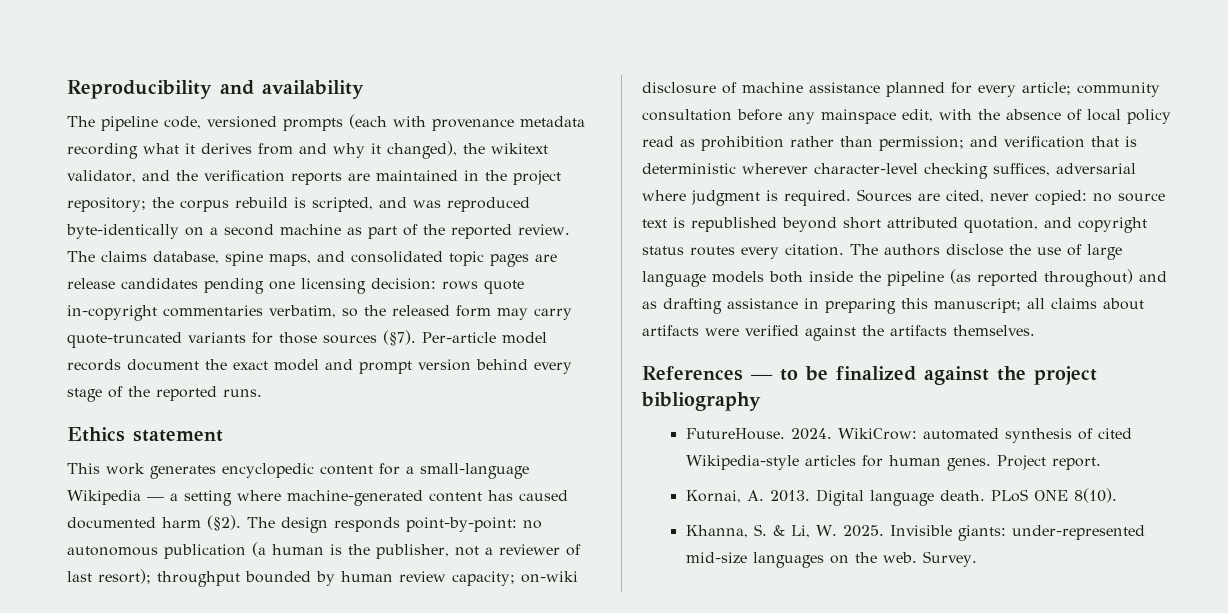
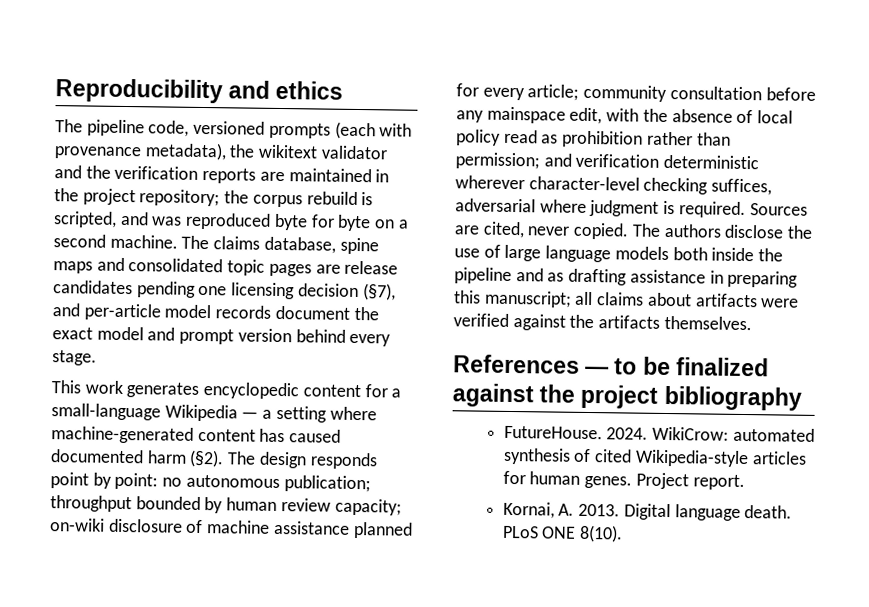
- Reproducibility and availability
+ Reproducibility and ethics
- The pipeline code, versioned prompts (each with provenance metadata recording what it derives from and why it changed), the wikitext validator, and the verification reports are maintained in the project repository; the corpus rebuild is scripted, and was reproduced byte-identically on a second machine as part of the reported review.
+ The pipeline code, versioned prompts (each with provenance metadata), the wikitext validator and the verification reports are maintained in the project repository; the corpus rebuild is scripted, and was reproduced byte for byte on a second machine.
- The claims database, spine maps, and consolidated topic pages are release candidates pending one licensing decision: rows quote in-copyright commentaries verbatim, so the released form may carry quote-truncated variants for those sources (§7). Per-article model records document the exact model and prompt version behind every stage of the reported runs.
- Ethics statement
+ The claims database, spine maps and consolidated topic pages are release candidates pending one licensing decision (§7), and per-article model records document the exact model and prompt version behind every stage.
- The design responds point-by-point: no autonomous publication (a human is the publisher, not a reviewer of last resort); throughput bounded by human review capacity; on-wiki disclosure of machine assistance planned for every article; community consultation before any mainspace edit, with the absence of local policy read as prohibition rather than permission; and verification that is deterministic wherever character-level checking suffices, adversarial where judgment is required.
+ The design responds point by point: no autonomous publication; throughput bounded by human review capacity; on-wiki disclosure of machine assistance planned for every article; community consultation before any mainspace edit, with the absence of local policy read as prohibition rather than permission; and verification deterministic wherever character-level checking suffices, adversarial where judgment is required.
- Sources are cited, never copied: no source text is republished beyond short attributed quotation, and copyright status routes every citation.
+ Sources are cited, never copied.
- The authors disclose the use of large language models both inside the pipeline (as reported throughout) and as drafting assistance in preparing this manuscript; all claims about artifacts were verified against the artifacts themselves.
+ The authors disclose the use of large language models both inside the pipeline and as drafting assistance in preparing this manuscript; all claims about artifacts were verified against the artifacts themselves.
- Khanna, S. & Li, W. 2025. Invisible giants: under-represented mid-size languages on the web. Survey.

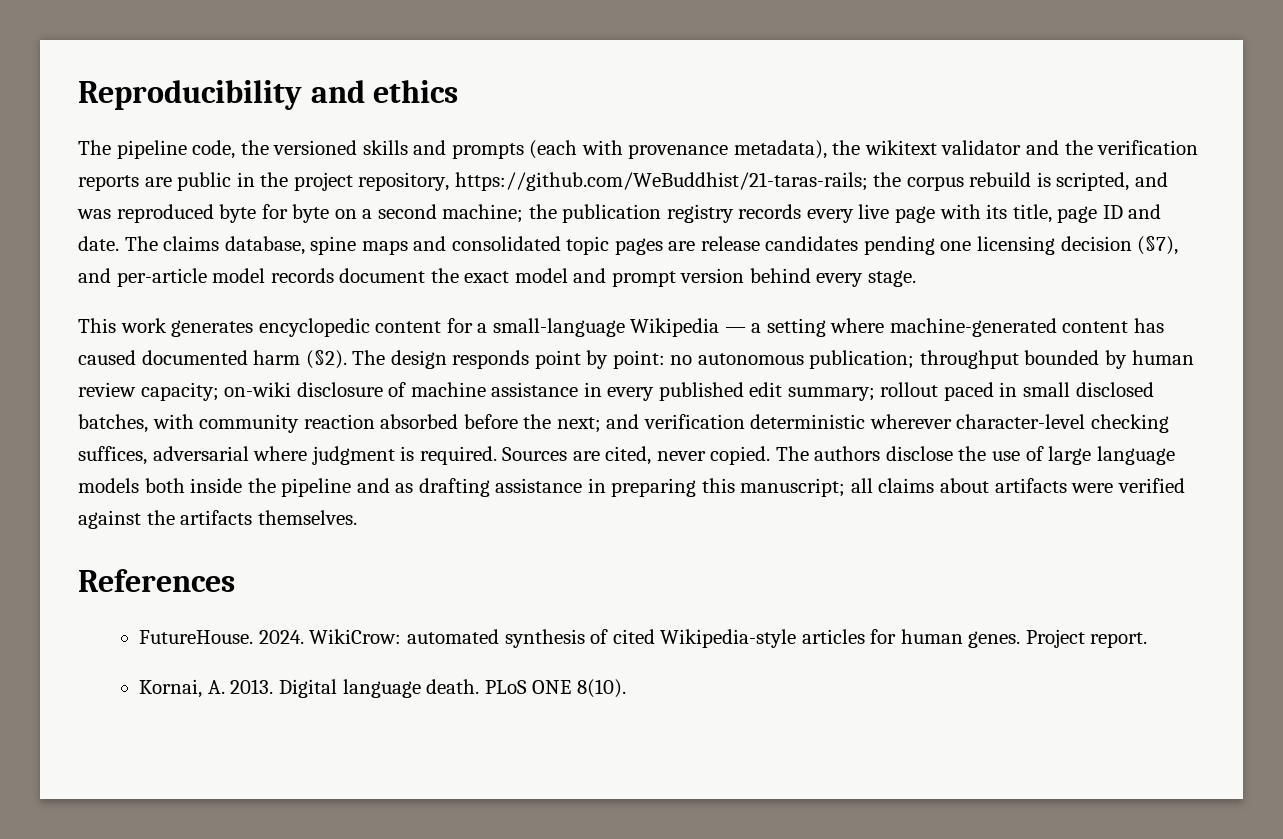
- The pipeline code, versioned prompts (each with provenance metadata), the wikitext validator and the verification reports are maintained in the project repository; the corpus rebuild is scripted, and was reproduced byte for byte on a second machine.
+ The pipeline code, the versioned skills and prompts (each with provenance metadata), the wikitext validator and the verification reports are public in the project repository, https://github.com/WeBuddhist/21-taras-rails; the corpus rebuild is scripted, and was reproduced byte for byte on a second machine; the publication registry records every live page with its title, page ID and date.
- The design responds point by point: no autonomous publication; throughput bounded by human review capacity; on-wiki disclosure of machine assistance planned for every article; community consultation before any mainspace edit, with the absence of local policy read as prohibition rather than permission; and verification deterministic wherever character-level checking suffices, adversarial where judgment is required.
+ The design responds point by point: no autonomous publication; throughput bounded by human review capacity; on-wiki disclosure of machine assistance in every published edit summary; rollout paced in small disclosed batches, with community reaction absorbed before the next; and verification deterministic wherever character-level checking suffices, adversarial where judgment is required.
- References — to be finalized against the project bibliography
+ References

